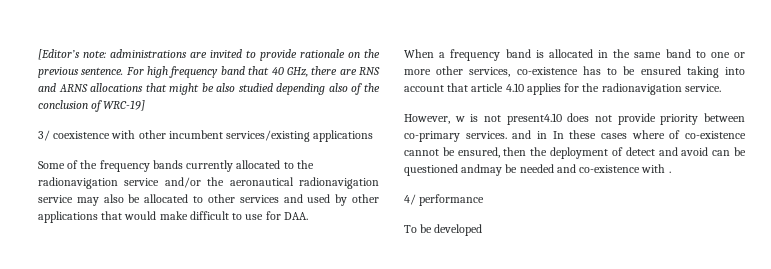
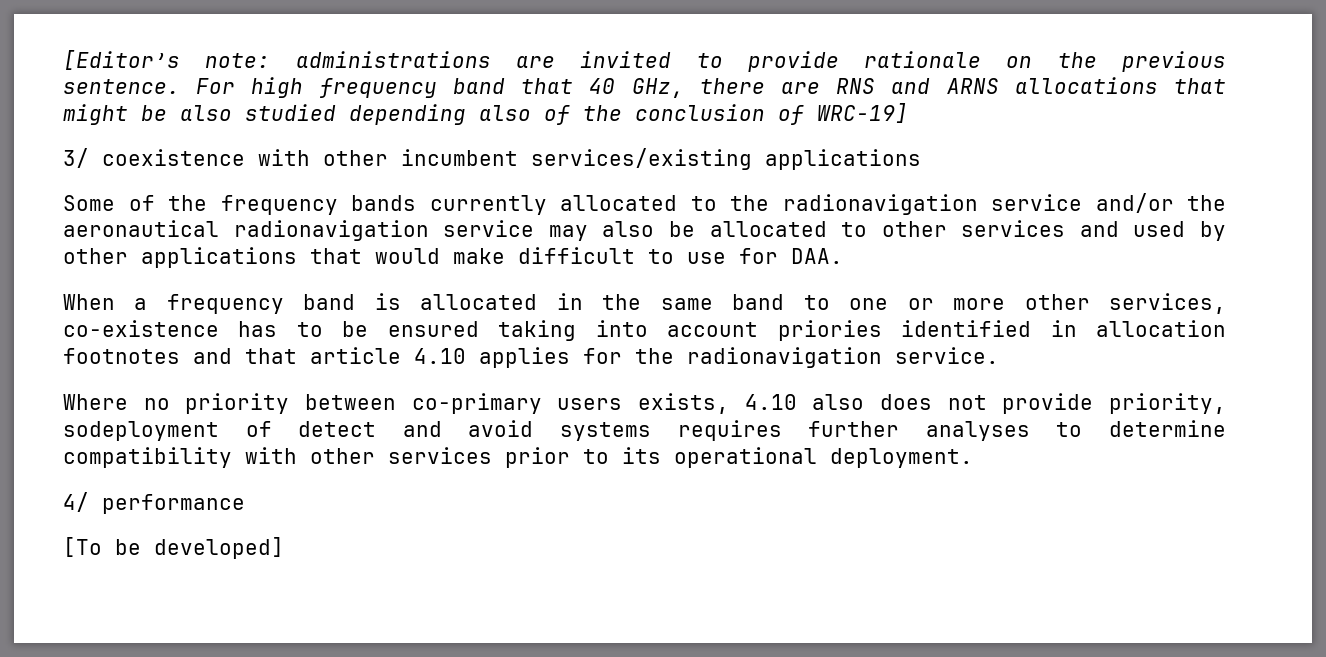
- When a frequency band is allocated in the same band to one or more other services, co-existence has to be ensured taking into account that article 4.10 applies for the radionavigation service.
+ When a frequency band is allocated in the same band to one or more other services, co-existence has to be ensured taking into account priories identified in allocation footnotes and that article 4.10 applies for the radionavigation service.
- However, w is not present4.10 does not provide priority between co-primary services. and in In these cases where of co-existence cannot be ensured, then the deployment of detect and avoid can be questioned andmay be needed and co-existence with .
+ Where no priority between co-primary users exists, 4.10 also does not provide priority, sodeployment of detect and avoid systems requires further analyses to determine compatibility with other services prior to its operational deployment.
- To be developed
+ [To be developed]

